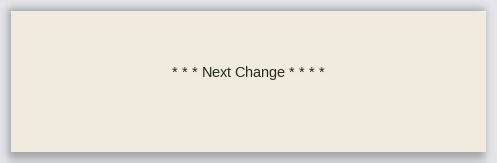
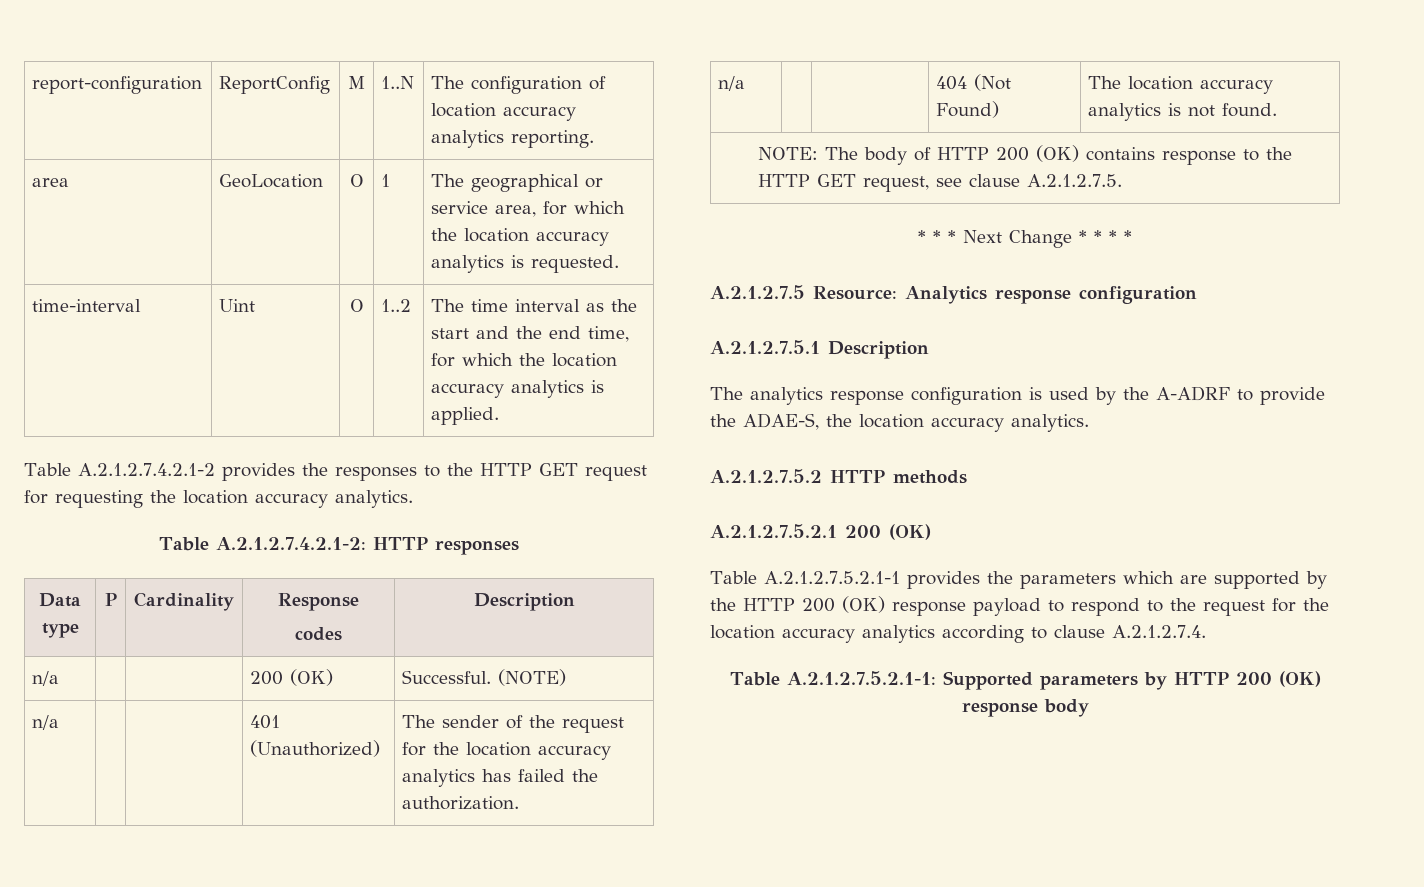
+ report-configuration | ReportConfig | M | 1..N | The configuration of location accuracy analytics reporting.
+ area | GeoLocation | O | 1 | The geographical or service area, for which the location accuracy analytics is requested.
+ time-interval | Uint | O | 1..2 | The time interval as the start and the end time, for which the location accuracy analytics is applied.
+ Table A.2.1.2.7.4.2.1-2 provides the responses to the HTTP GET request for requesting the location accuracy analytics.
+ Table A.2.1.2.7.4.2.1-2: HTTP responses
+ Data type | P | Cardinality | Response
+ codes | Description
+ n/a | | | 200 (OK) | Successful. (NOTE)
+ n/a | | | 401 (Unauthorized) | The sender of the request for the location accuracy analytics has failed the authorization.
+ n/a | | | 404 (Not Found) | The location accuracy analytics is not found.
+ NOTE: The body of HTTP 200 (OK) contains response to the HTTP GET request, see clause A.2.1.2.7.5.
+ A.2.1.2.7.5 Resource: Analytics response configuration
+ A.2.1.2.7.5.1 Description
+ The analytics response configuration is used by the A-ADRF to provide the ADAE-S, the location accuracy analytics.
+ A.2.1.2.7.5.2 HTTP methods
+ A.2.1.2.7.5.2.1 200 (OK)
+ Table A.2.1.2.7.5.2.1-1 provides the parameters which are supported by the HTTP 200 (OK) response payload to respond to the request for the location accuracy analytics according to clause A.2.1.2.7.4.
+ Table A.2.1.2.7.5.2.1-1: Supported parameters by HTTP 200 (OK) response body

